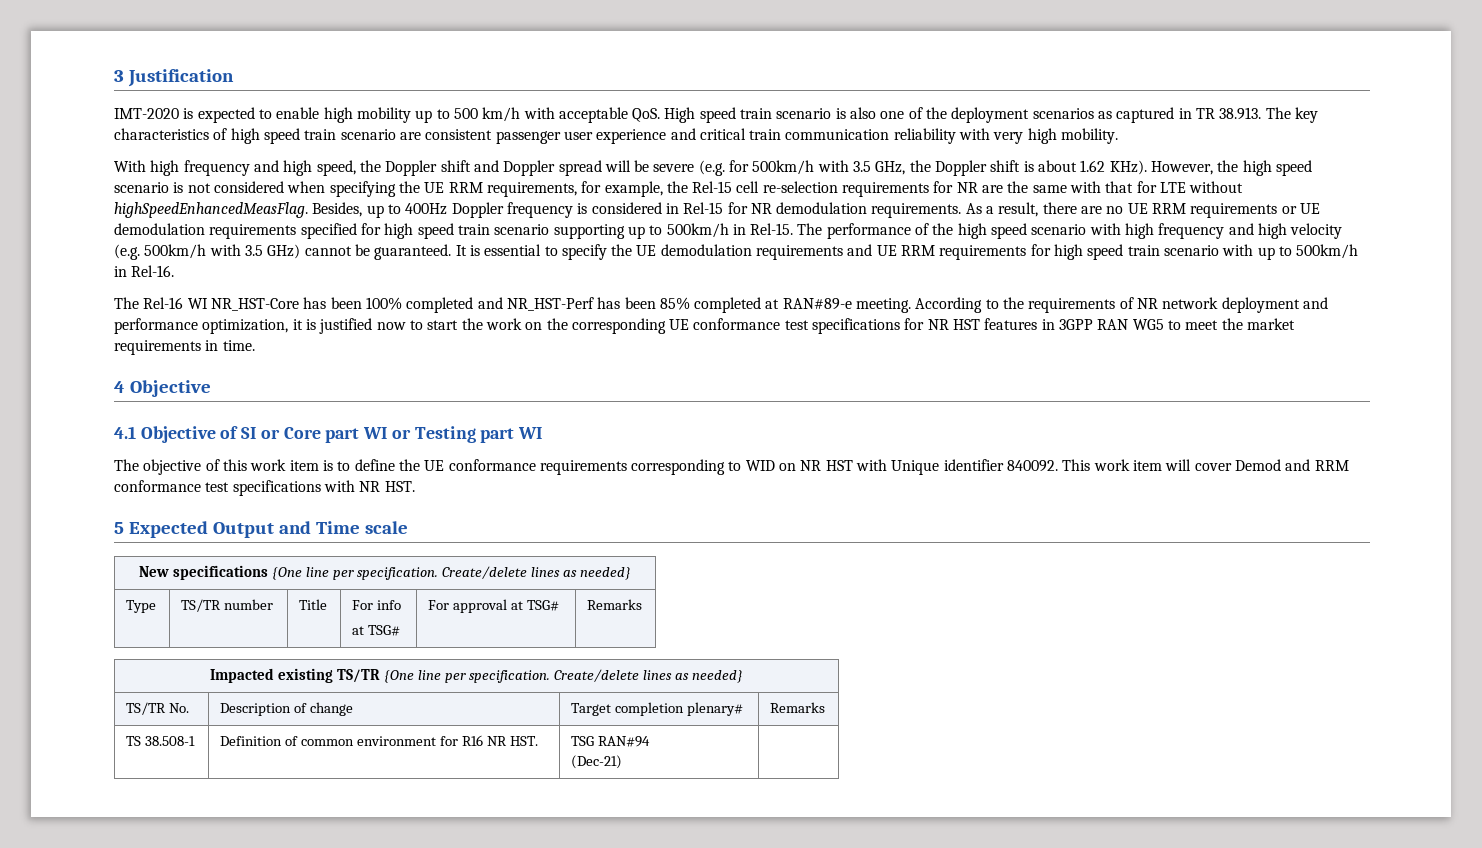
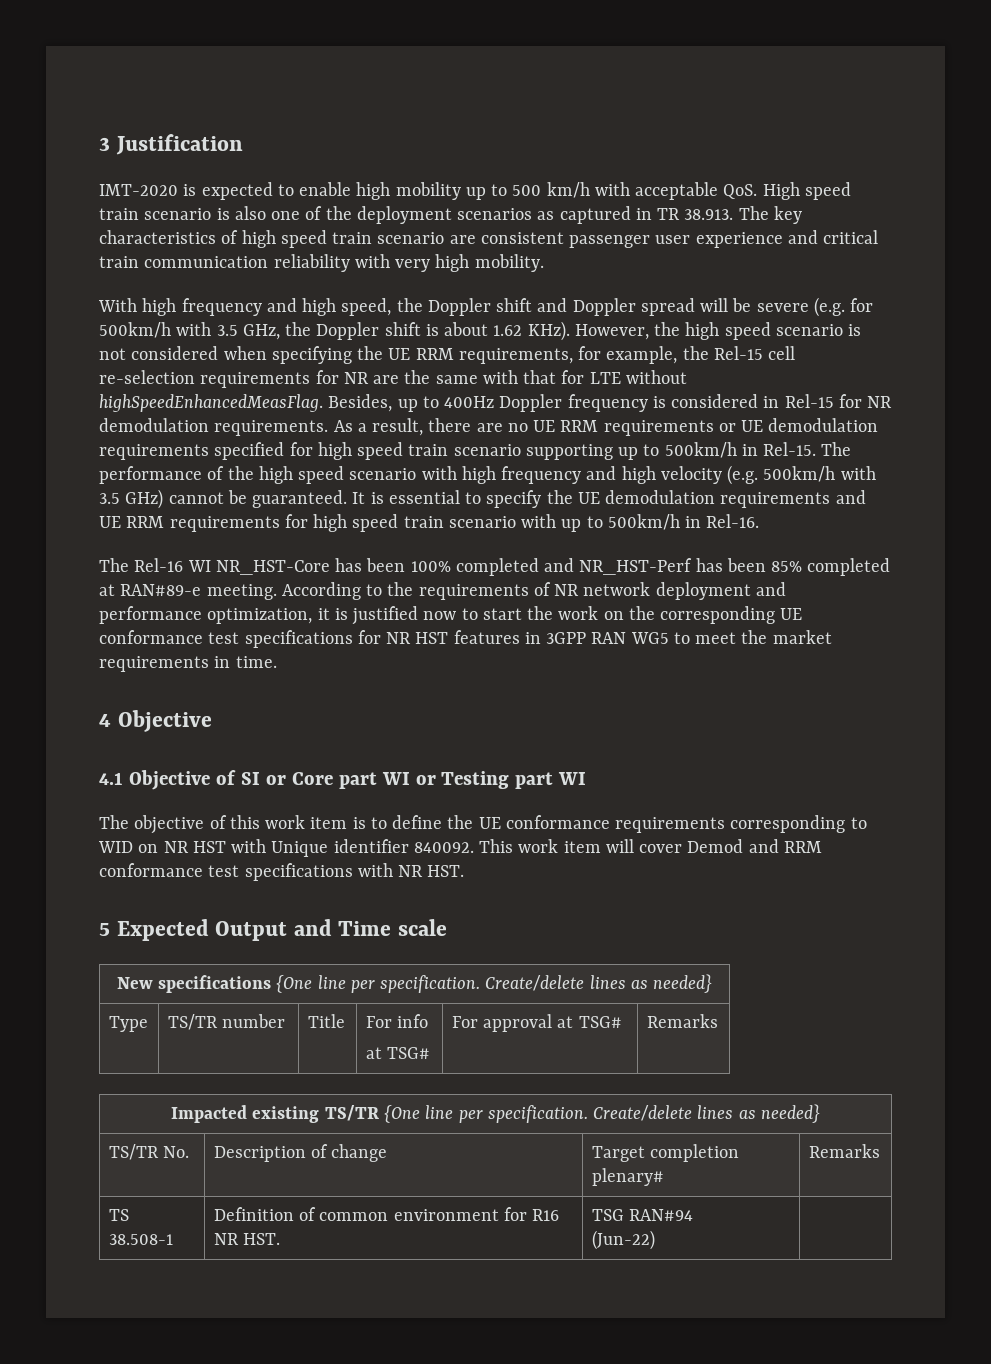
  TS 38.508-1 | Definition of common environment for R16 NR HST. | TSG RAN#94
- (Dec-21) |
+ (Jun-22) |

